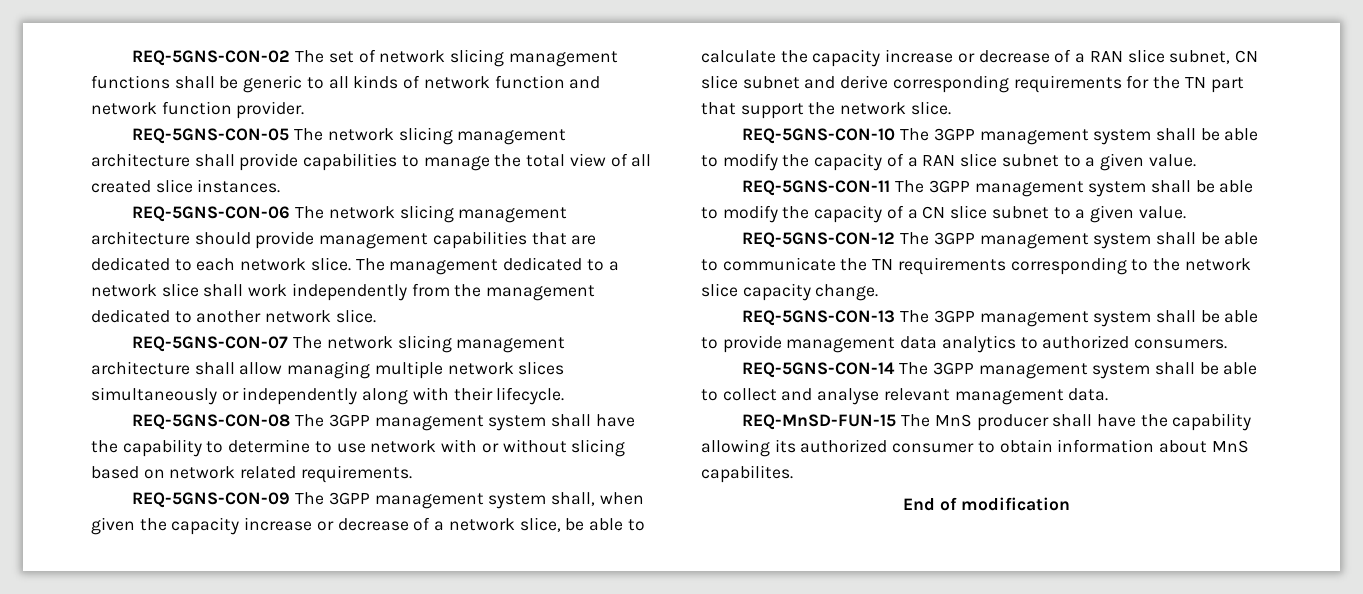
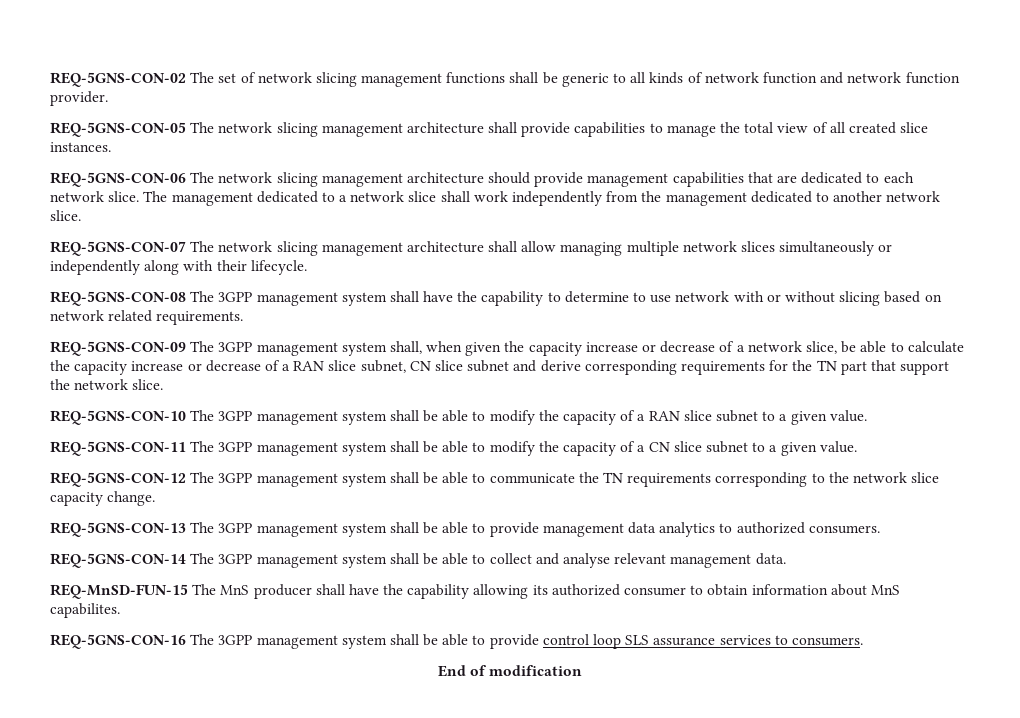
+ REQ-5GNS-CON-16 The 3GPP management system shall be able to provide control loop SLS assurance services to consumers.

